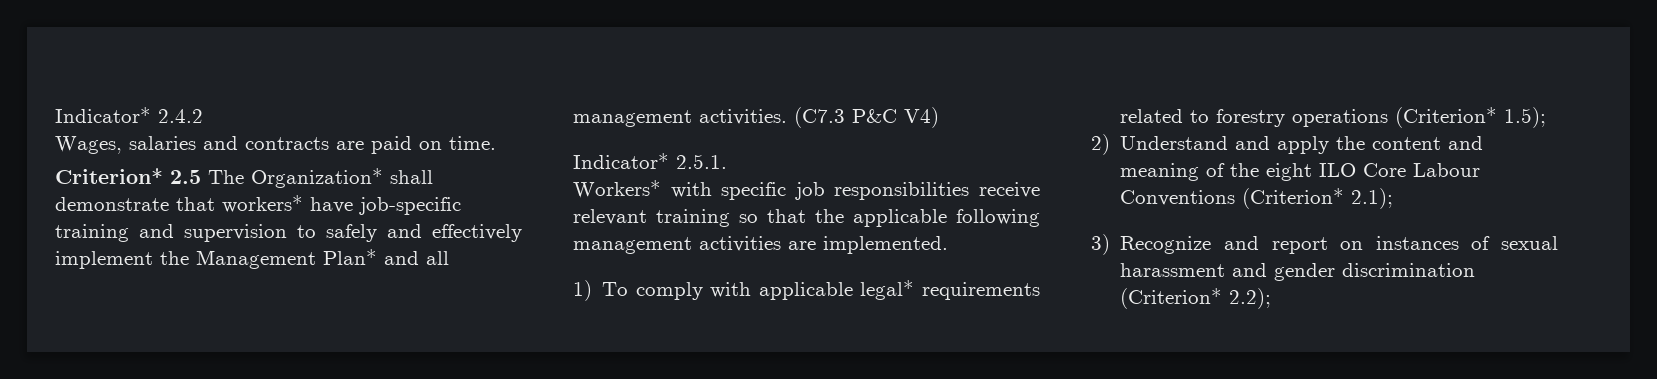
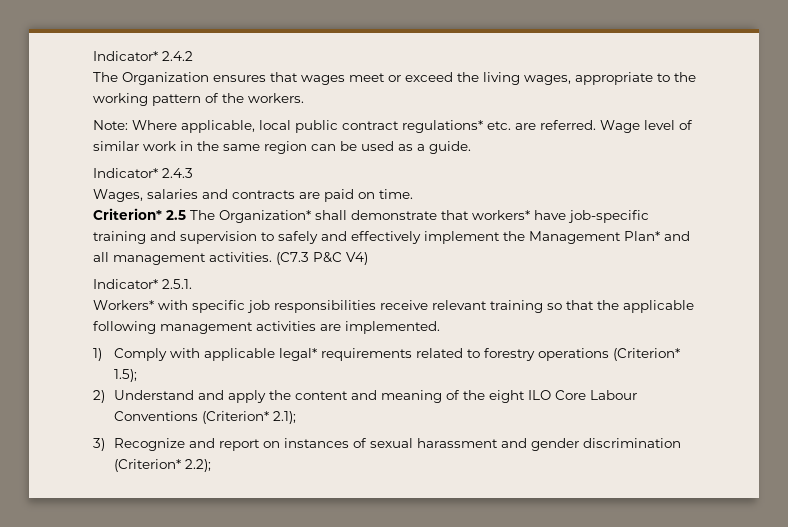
+ The Organization ensures that wages meet or exceed the living wages, appropriate to the working pattern of the workers.
+ Note: Where applicable, local public contract regulations* etc. are referred. Wage level of similar work in the same region can be used as a guide.
+ Indicator* 2.4.3
- 1) To comply with applicable legal* requirements related to forestry operations (Criterion* 1.5);
+ 1) Comply with applicable legal* requirements related to forestry operations (Criterion* 1.5);

